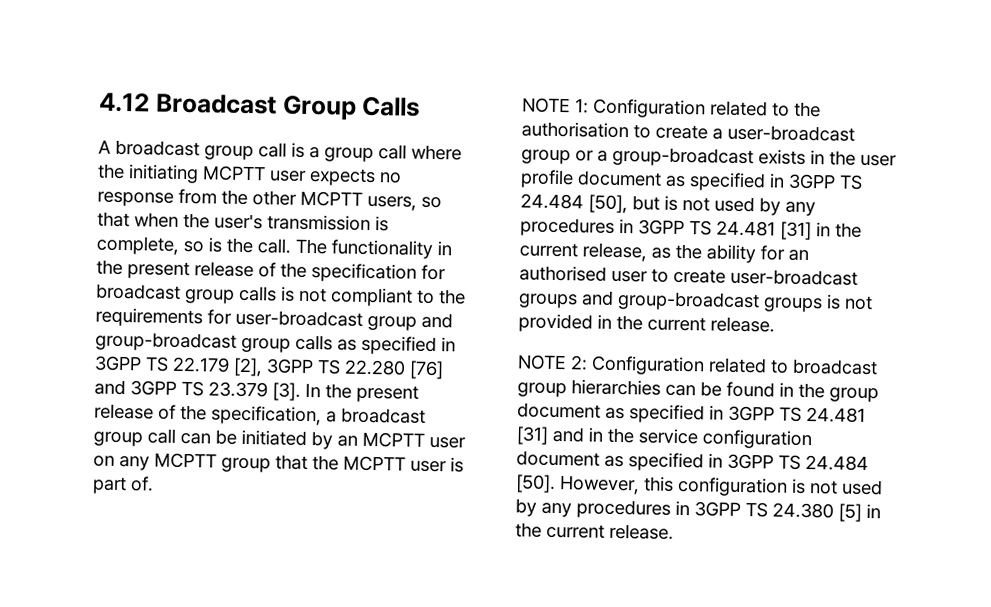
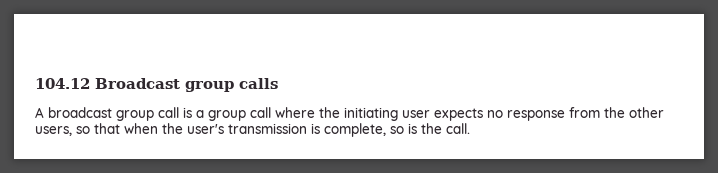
- 4.12 Broadcast Group Calls
+ 104.12 Broadcast group calls
- A broadcast group call is a group call where the initiating MCPTT user expects no response from the other MCPTT users, so that when the user's transmission is complete, so is the call. The functionality in the present release of the specification for broadcast group calls is not compliant to the requirements for user-broadcast group and group-broadcast group calls as specified in 3GPP TS 22.179 [2], 3GPP TS 22.280 [76] and 3GPP TS 23.379 [3]. In the present release of the specification, a broadcast group call can be initiated by an MCPTT user on any MCPTT group that the MCPTT user is part of.
- NOTE 1: Configuration related to the authorisation to create a user-broadcast group or a group-broadcast exists in the user profile document as specified in 3GPP TS 24.484 [50], but is not used by any procedures in 3GPP TS 24.481 [31] in the current release, as the ability for an authorised user to create user-broadcast groups and group-broadcast groups is not provided in the current release.
- NOTE 2: Configuration related to broadcast group hierarchies can be found in the group document as specified in 3GPP TS 24.481 [31] and in the service configuration document as specified in 3GPP TS 24.484 [50]. However, this configuration is not used by any procedures in 3GPP TS 24.380 [5] in the current release.
+ A broadcast group call is a group call where the initiating user expects no response from the other users, so that when the user's transmission is complete, so is the call.

